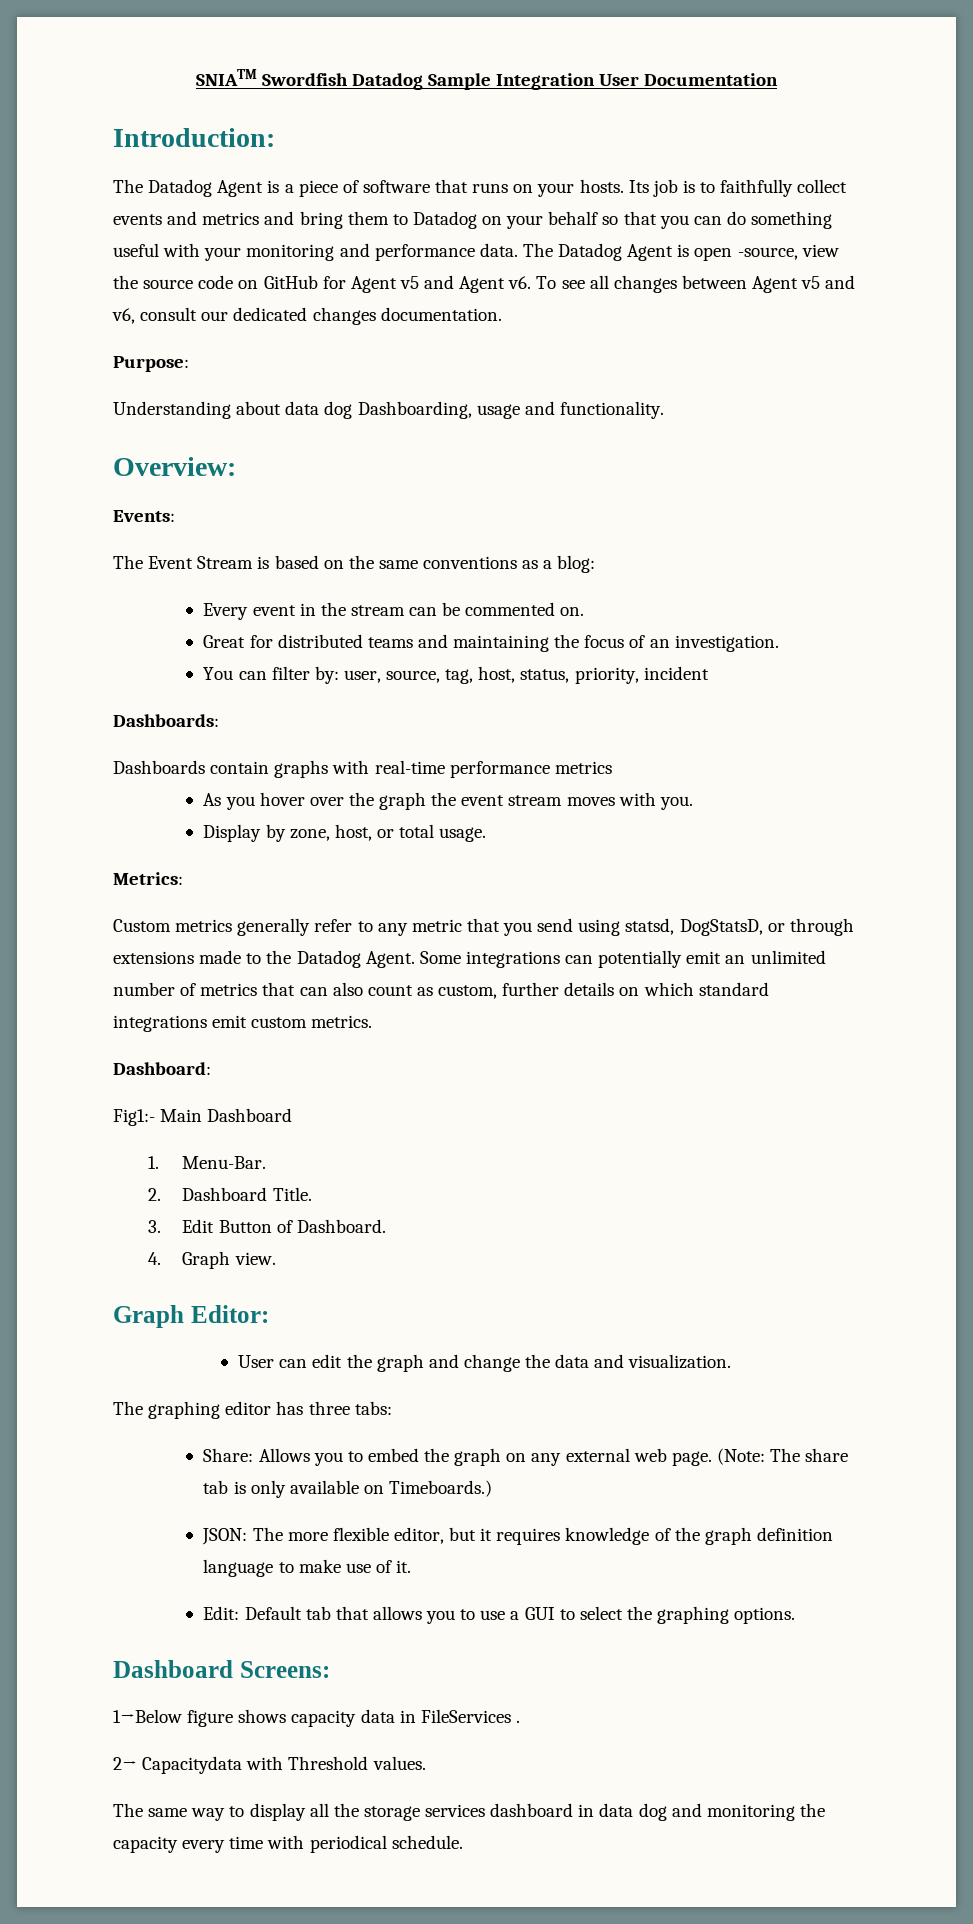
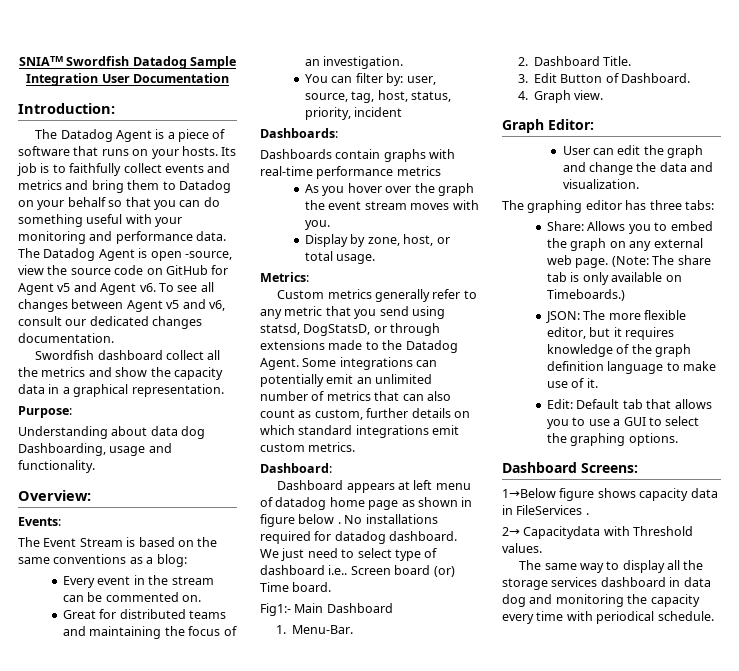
+ Swordfish dashboard collect all the metrics and show the capacity data in a graphical representation.
+ Dashboard appears at left menu of datadog home page as shown in figure below . No installations required for datadog dashboard. We just need to select type of dashboard i.e.. Screen board (or) Time board.

